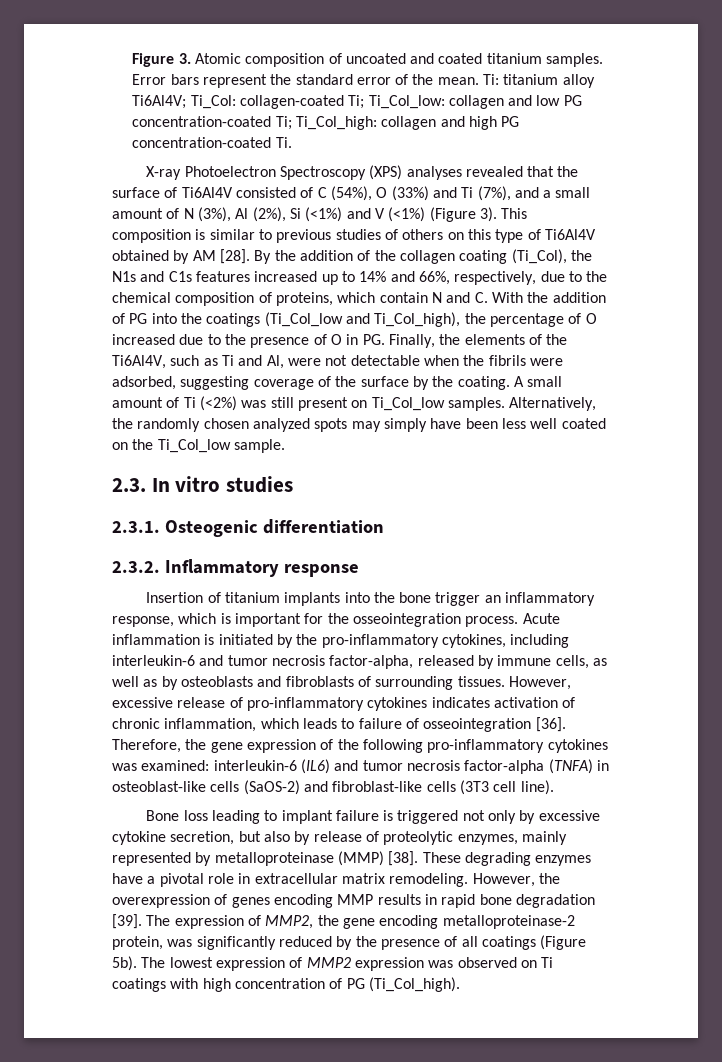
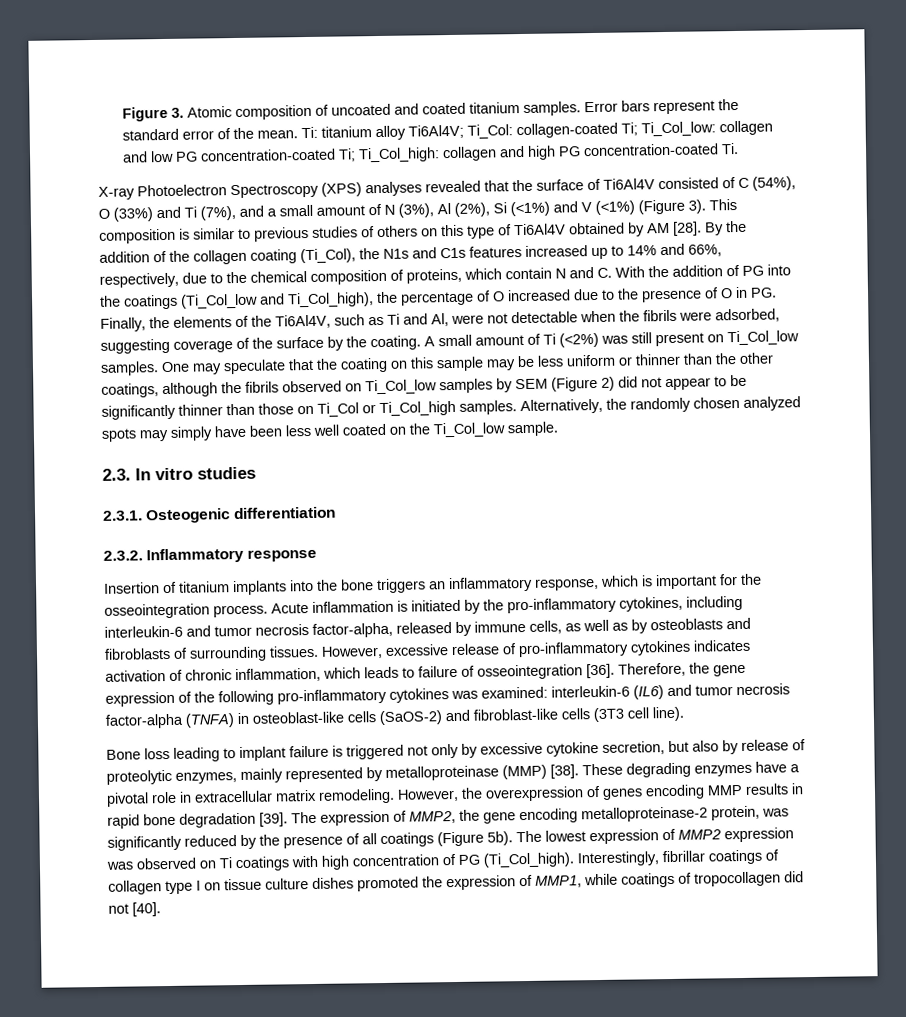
+ One may speculate that the coating on this sample may be less uniform or thinner than the other coatings, although the fibrils observed on Ti_Col_low samples by SEM (Figure 2) did not appear to be significantly thinner than those on Ti_Col or Ti_Col_high samples.
- Insertion of titanium implants into the bone trigger an inflammatory response, which is important for the osseointegration process.
+ Insertion of titanium implants into the bone triggers an inflammatory response, which is important for the osseointegration process.
+ Interestingly, fibrillar coatings of collagen type I on tissue culture dishes promoted the expression of MMP1, while coatings of tropocollagen did not [40].

